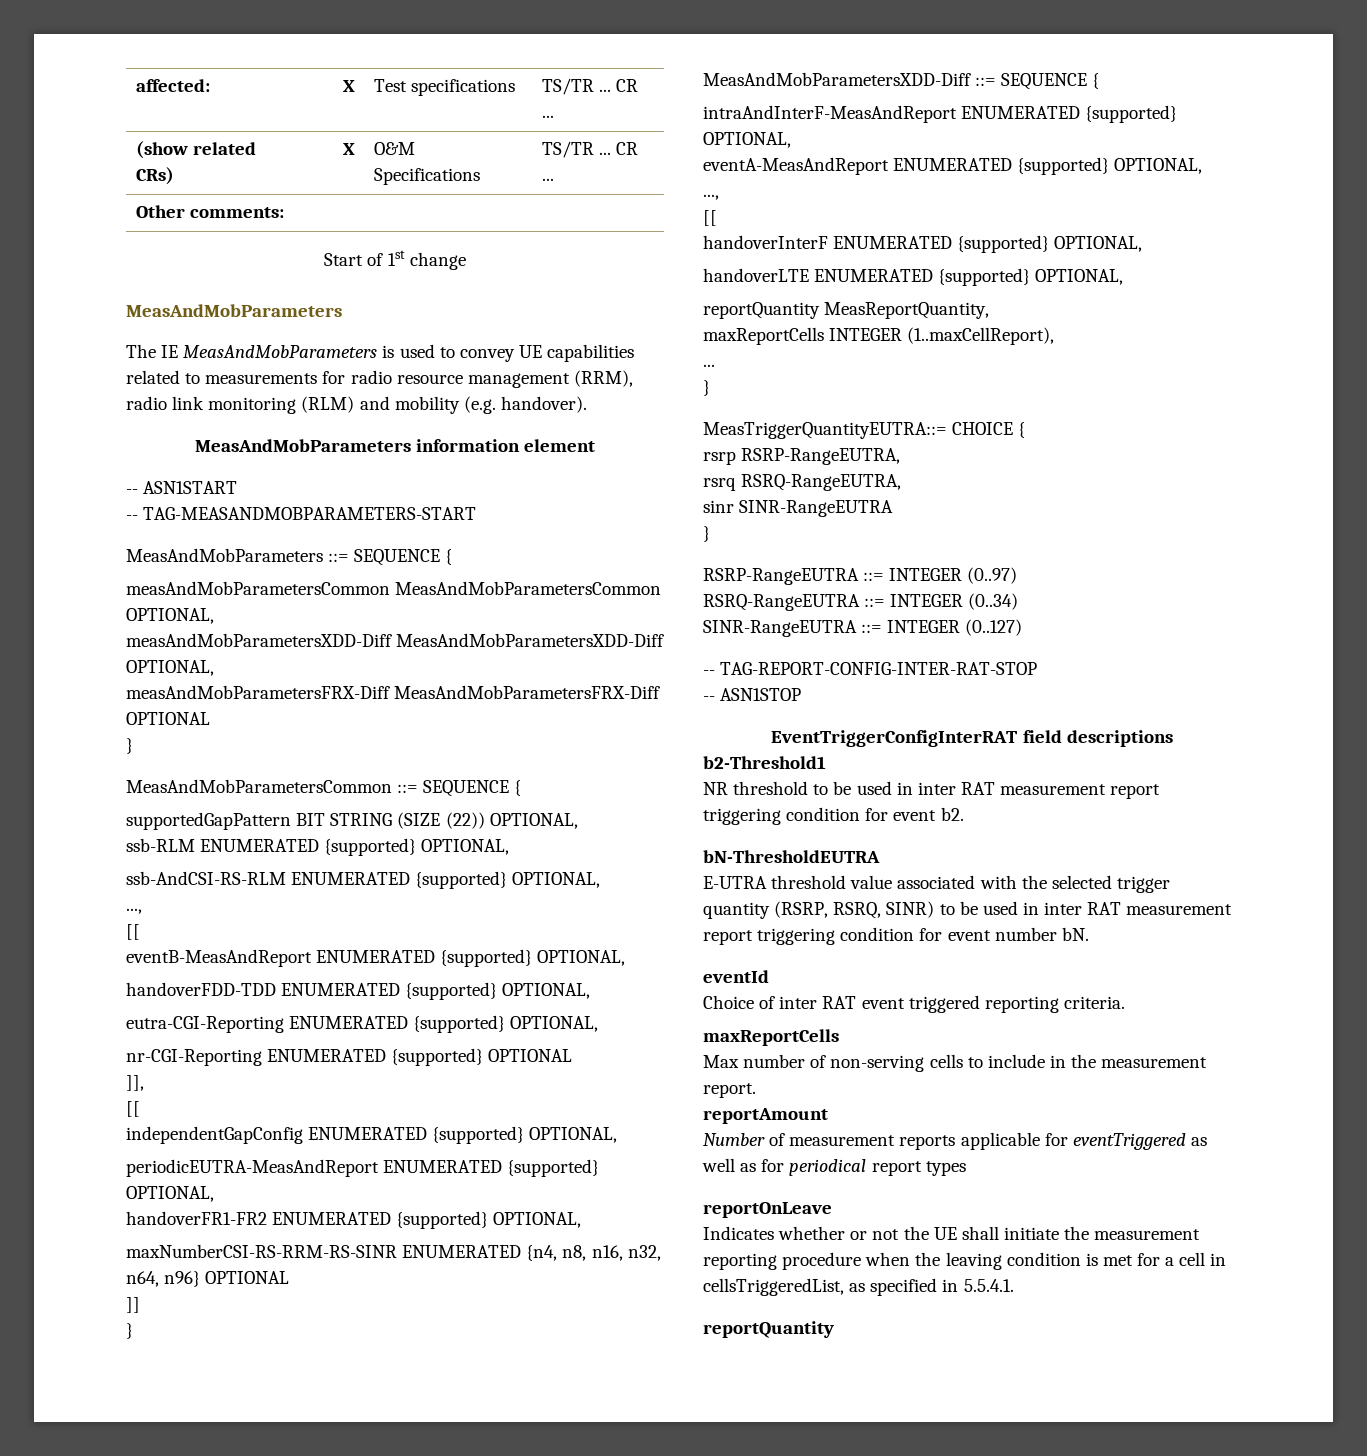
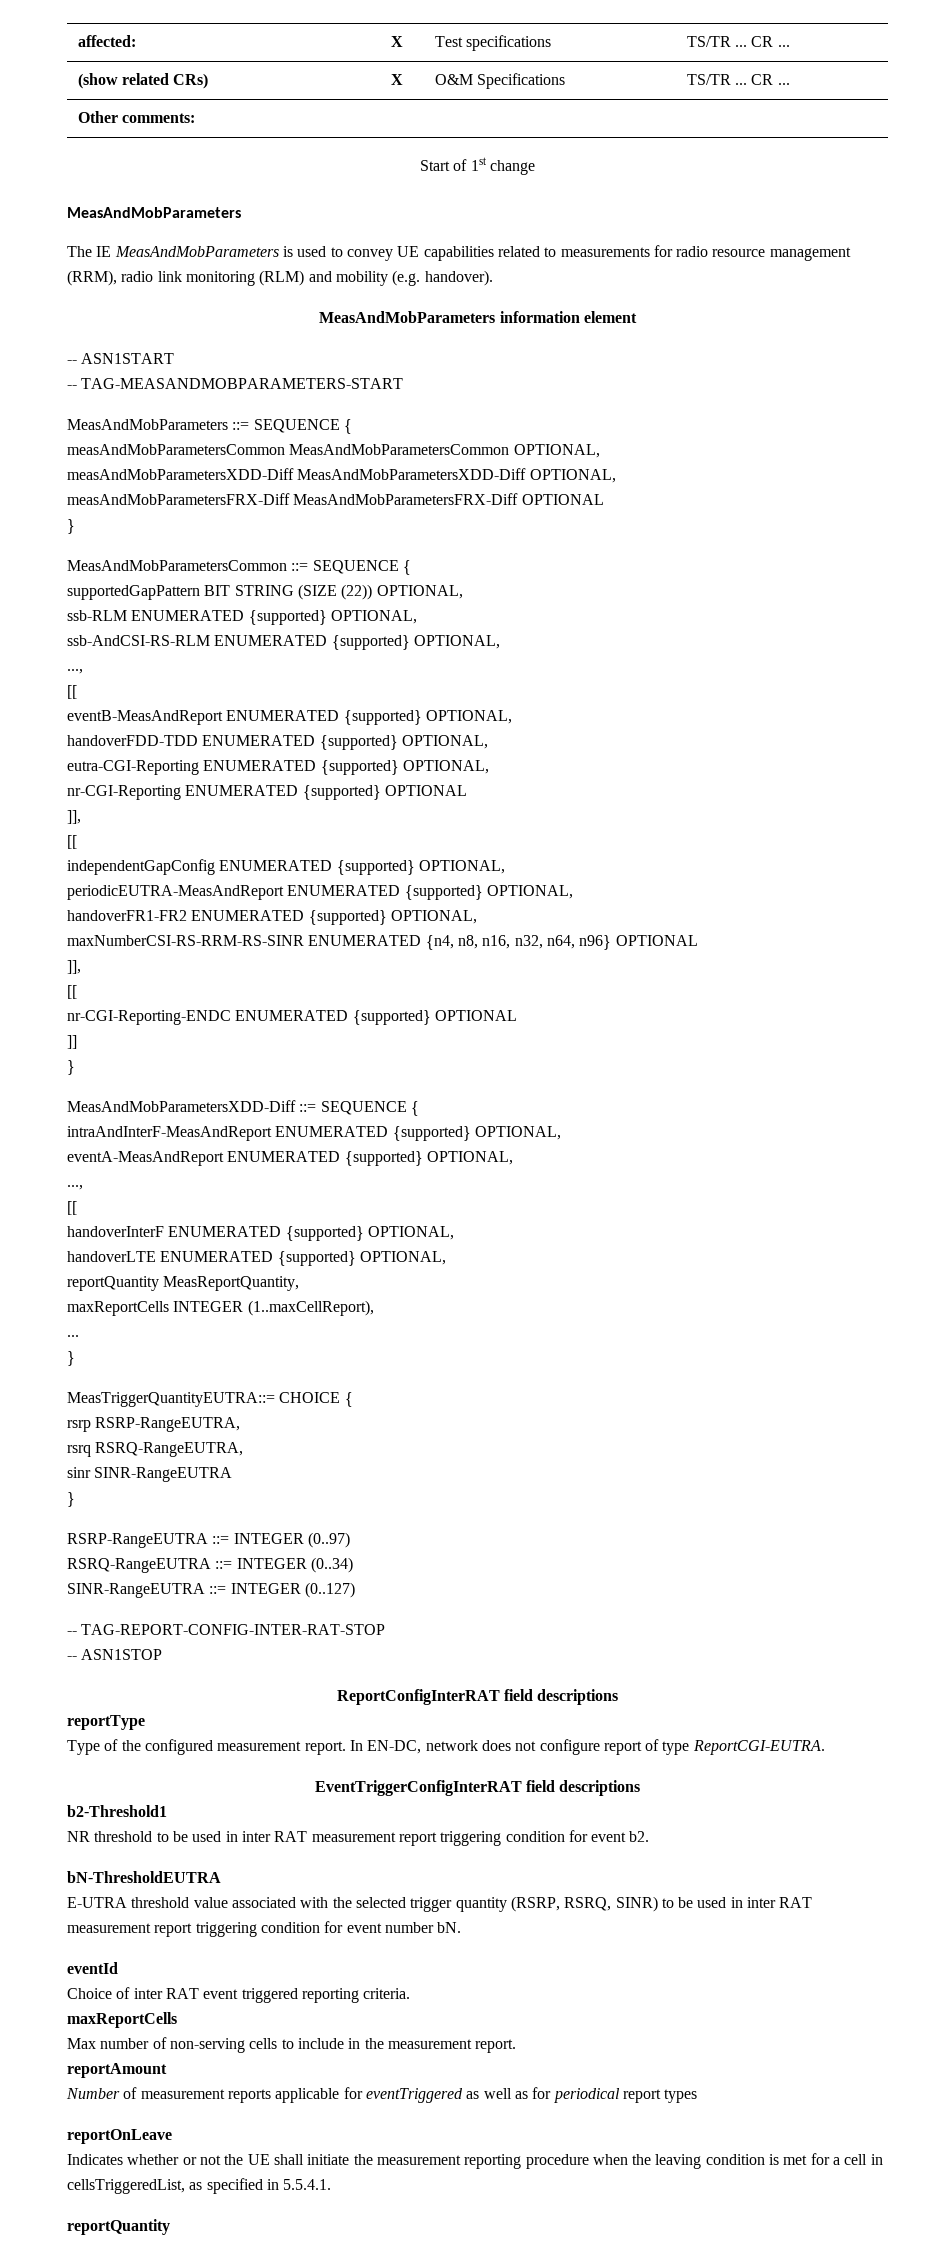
  maxNumberCSI-RS-RRM-RS-SINR ENUMERATED {n4, n8, n16, n32, n64, n96} OPTIONAL
+ ]],
+ [[
+ nr-CGI-Reporting-ENDC ENUMERATED {supported} OPTIONAL
+ ReportConfigInterRAT field descriptions
+ reportType
+ Type of the configured measurement report. In EN-DC, network does not configure report of type ReportCGI-EUTRA.

